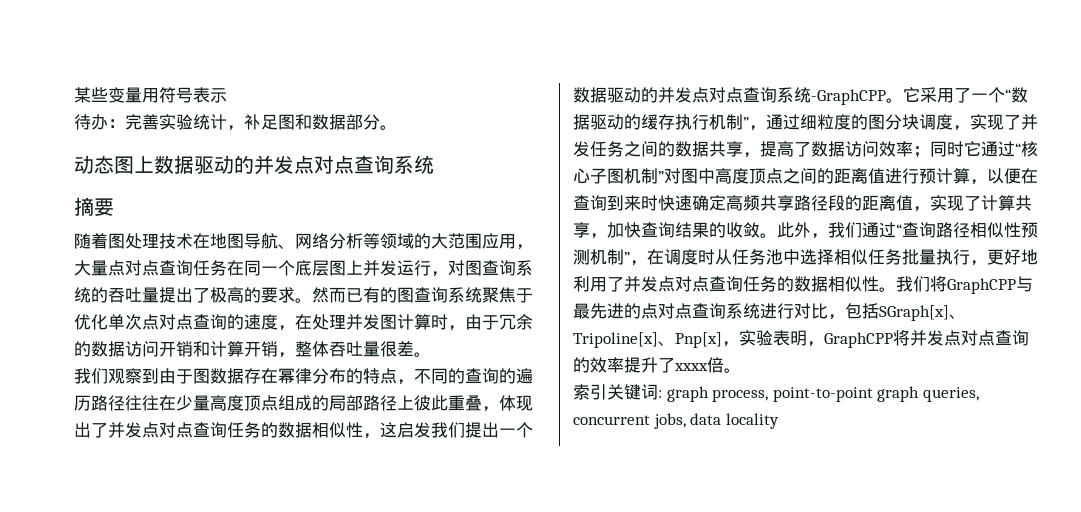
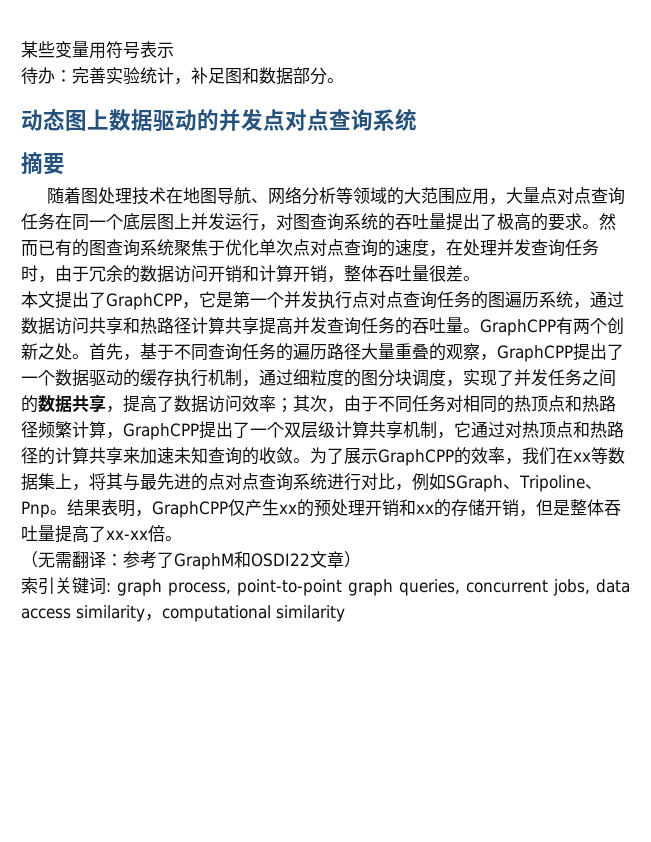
- 然而已有的图查询系统聚焦于优化单次点对点查询的速度，在处理并发图计算时，由于冗余的数据访问开销和计算开销，整体吞吐量很差。
+ 然而已有的图查询系统聚焦于优化单次点对点查询的速度，在处理并发查询任务时，由于冗余的数据访问开销和计算开销，整体吞吐量很差。
- 我们观察到由于图数据存在幂律分布的特点，不同的查询的遍历路径往往在少量高度顶点组成的局部路径上彼此重叠，体现出了并发点对点查询任务的数据相似性，这启发我们提出一个数据驱动的并发点对点查询系统-GraphCPP。它采用了一个“数据驱动的缓存执行机制”，通过细粒度的图分块调度，实现了并发任务之间的数据共享，提高了数据访问效率；同时它通过“核心子图机制”对图中高度顶点之间的距离值进行预计算，以便在查询到来时快速确定高频共享路径段的距离值，实现了计算共享，加快查询结果的收敛。此外，我们通过“查询路径相似性预测机制”，在调度时从任务池中选择相似任务批量执行，更好地利用了并发点对点查询任务的数据相似性。我们将GraphCPP与最先进的点对点查询系统进行对比，包括SGraph[x]、Tripoline[x]、Pnp[x]，实验表明，GraphCPP将并发点对点查询的效率提升了xxxx倍。
+ 本文提出了GraphCPP，它是第一个并发执行点对点查询任务的图遍历系统，通过数据访问共享和热路径计算共享提高并发查询任务的吞吐量。GraphCPP有两个创新之处。首先，基于不同查询任务的遍历路径大量重叠的观察，GraphCPP提出了一个数据驱动的缓存执行机制，通过细粒度的图分块调度，实现了并发任务之间的数据共享，提高了数据访问效率；其次，由于不同任务对相同的热顶点和热路径频繁计算，GraphCPP提出了一个双层级计算共享机制，它通过对热顶点和热路径的计算共享来加速未知查询的收敛。为了展示GraphCPP的效率，我们在xx等数据集上，将其与最先进的点对点查询系统进行对比，例如SGraph、Tripoline、Pnp。结果表明，GraphCPP仅产生xx的预处理开销和xx的存储开销，但是整体吞吐量提高了xx-xx倍。
+ （无需翻译：参考了GraphM和OSDI22文章）
- 索引关键词: graph process, point-to-point graph queries, concurrent jobs, data locality
+ 索引关键词: graph process, point-to-point graph queries, concurrent jobs, data access similarity，computational similarity

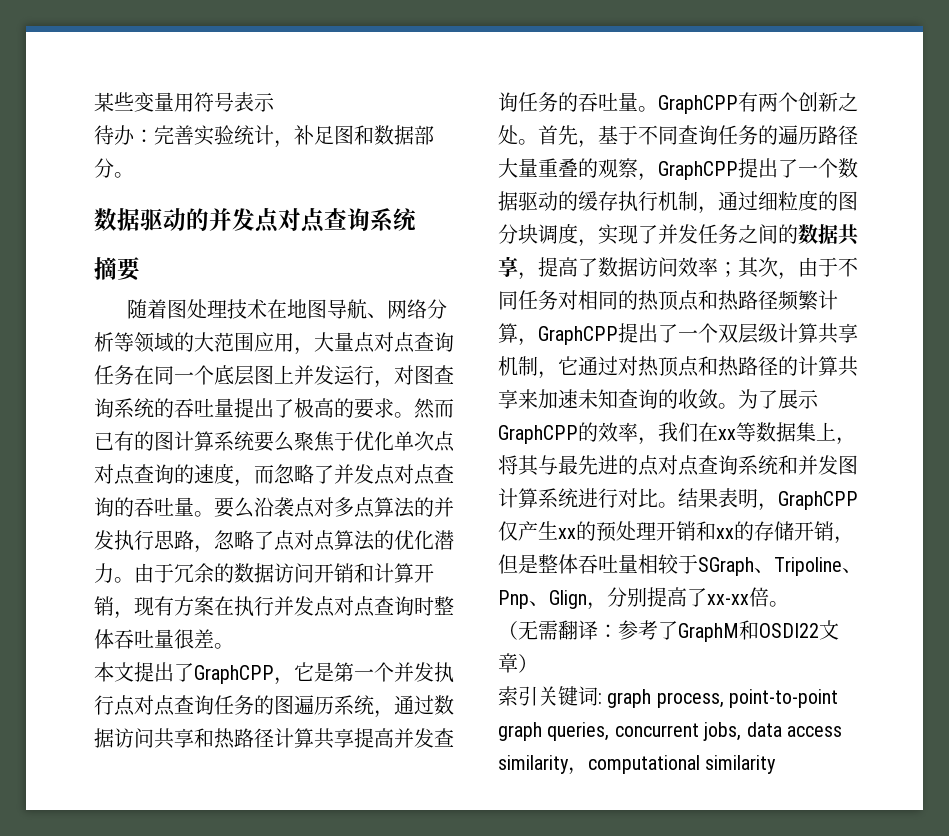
- 动态图上数据驱动的并发点对点查询系统
+ 数据驱动的并发点对点查询系统
- 然而已有的图查询系统聚焦于优化单次点对点查询的速度，在处理并发查询任务时，由于冗余的数据访问开销和计算开销，整体吞吐量很差。
+ 然而已有的图计算系统要么聚焦于优化单次点对点查询的速度，而忽略了并发点对点查询的吞吐量。要么沿袭点对多点算法的并发执行思路，忽略了点对点算法的优化潜力。由于冗余的数据访问开销和计算开销，现有方案在执行并发点对点查询时整体吞吐量很差。
- 为了展示GraphCPP的效率，我们在xx等数据集上，将其与最先进的点对点查询系统进行对比，例如SGraph、Tripoline、Pnp。
+ 为了展示GraphCPP的效率，我们在xx等数据集上，将其与最先进的点对点查询系统和并发图计算系统进行对比。
- 结果表明，GraphCPP仅产生xx的预处理开销和xx的存储开销，但是整体吞吐量提高了xx-xx倍。
+ 结果表明，GraphCPP仅产生xx的预处理开销和xx的存储开销，但是整体吞吐量相较于SGraph、Tripoline、Pnp、Glign，分别提高了xx-xx倍。

